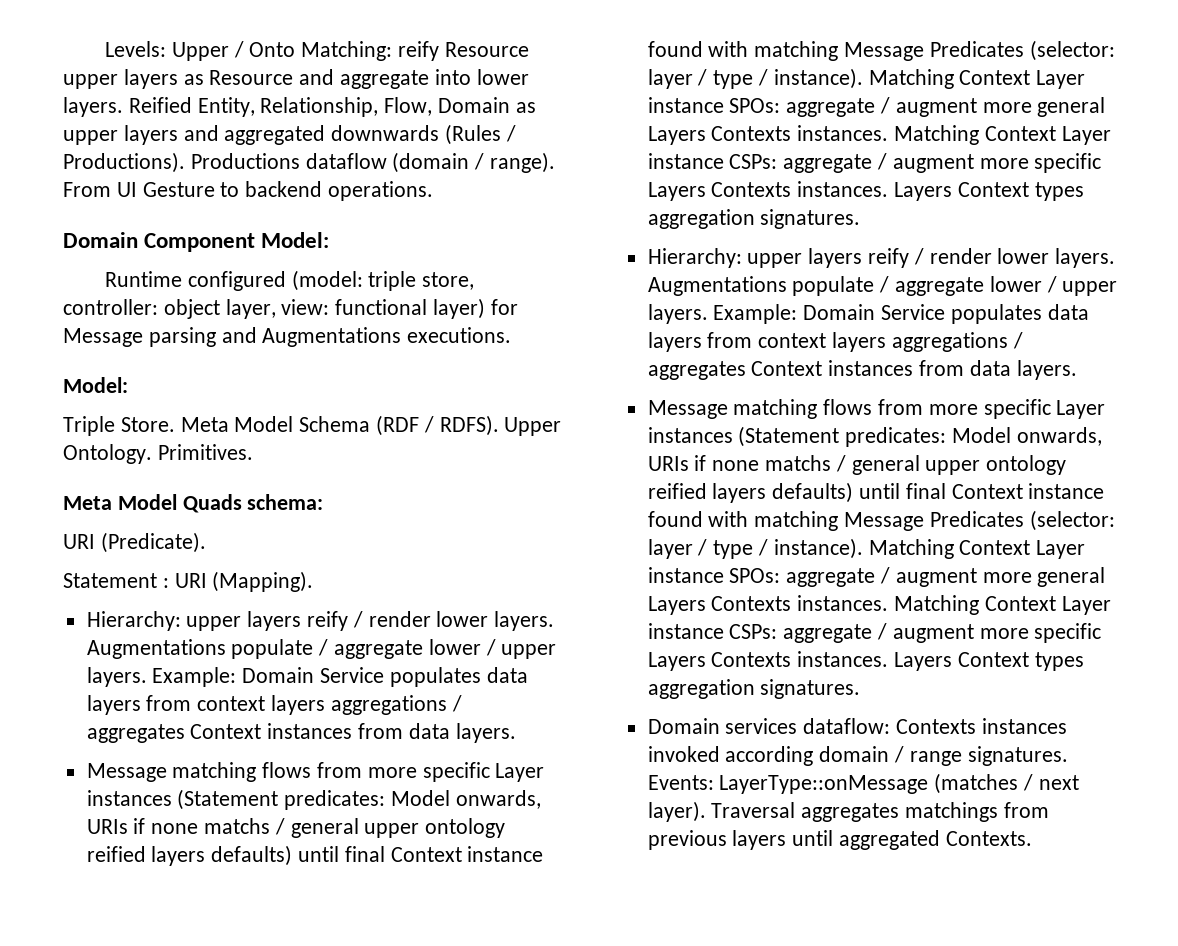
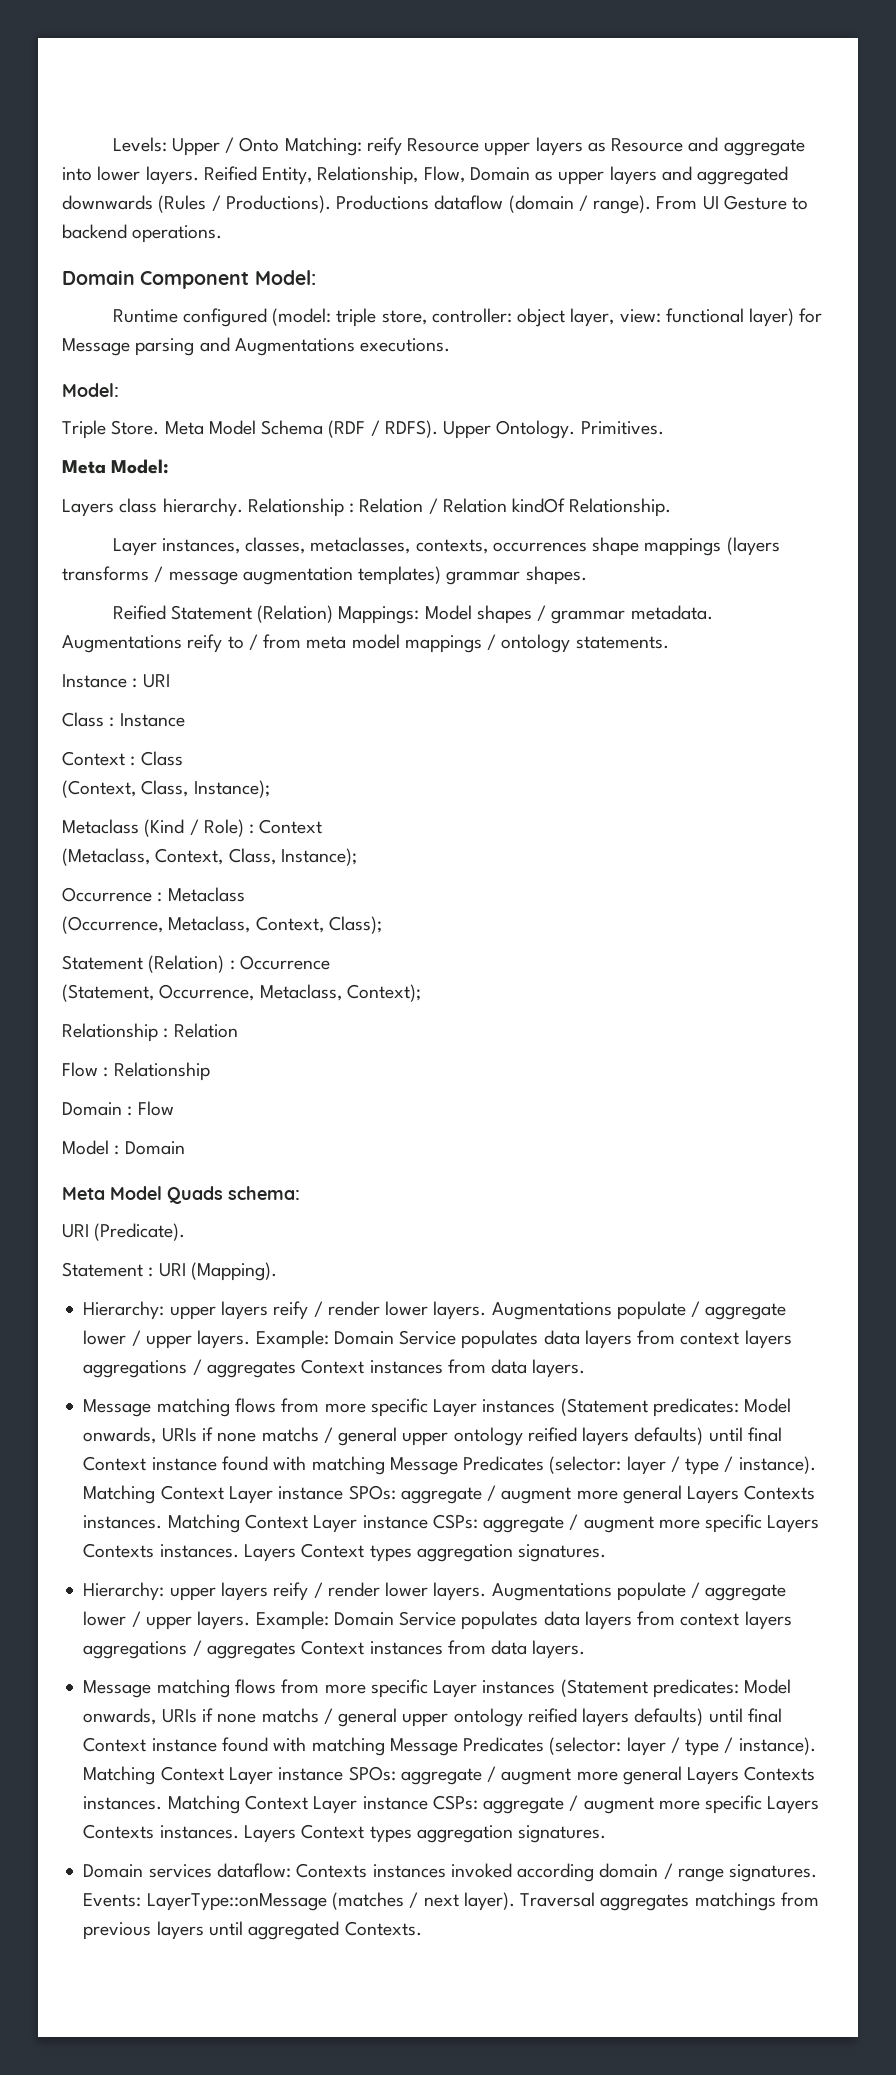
+ Meta Model:
+ Layers class hierarchy. Relationship : Relation / Relation kindOf Relationship.
+ Layer instances, classes, metaclasses, contexts, occurrences shape mappings (layers transforms / message augmentation templates) grammar shapes.
+ Reified Statement (Relation) Mappings: Model shapes / grammar metadata. Augmentations reify to / from meta model mappings / ontology statements.
+ Instance : URI
+ Class : Instance
+ Context : Class
+ (Context, Class, Instance);
+ Metaclass (Kind / Role) : Context
+ (Metaclass, Context, Class, Instance);
+ Occurrence : Metaclass
+ (Occurrence, Metaclass, Context, Class);
+ Statement (Relation) : Occurrence
+ (Statement, Occurrence, Metaclass, Context);
+ Relationship : Relation
+ Flow : Relationship
+ Domain : Flow
+ Model : Domain

